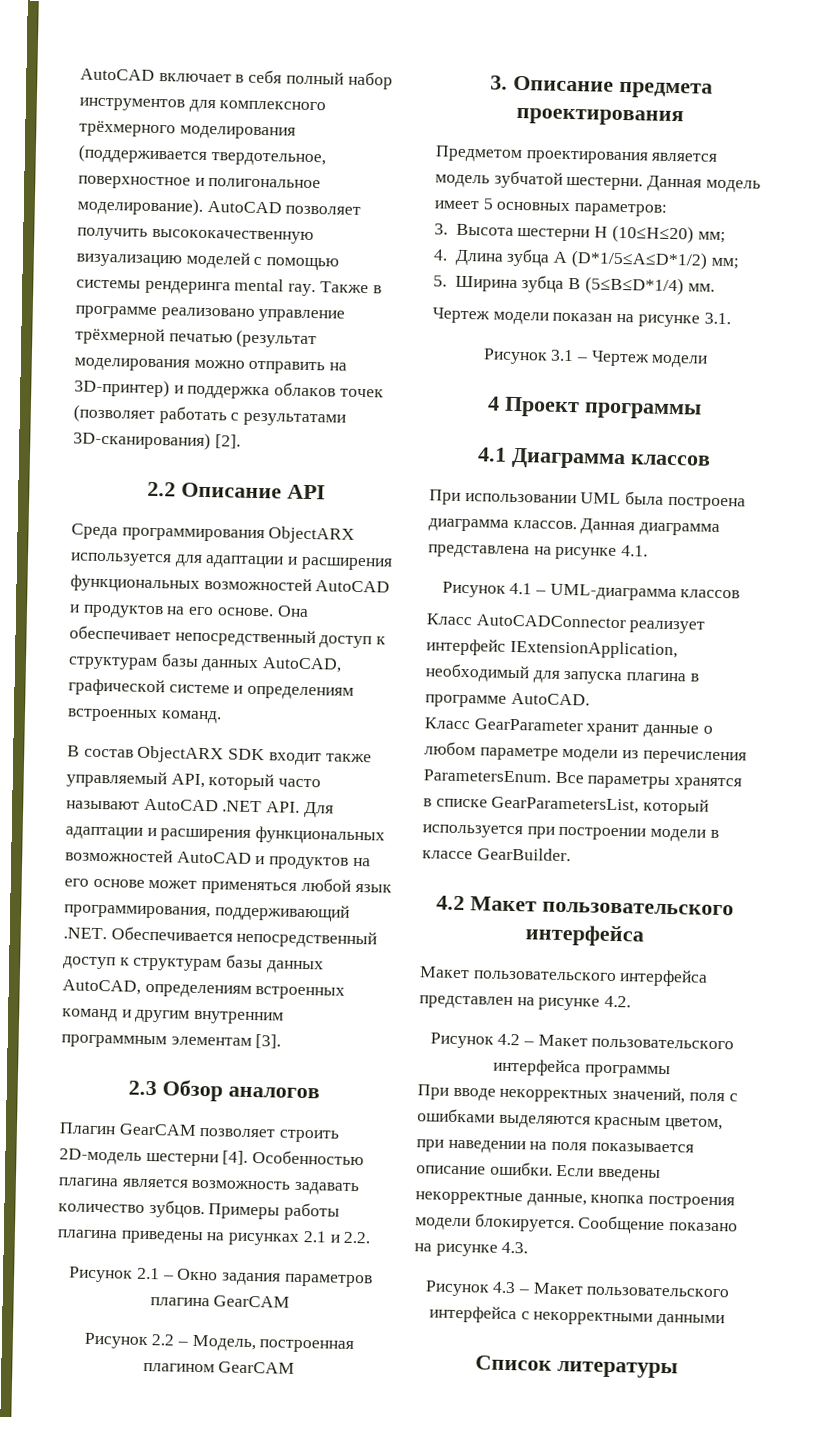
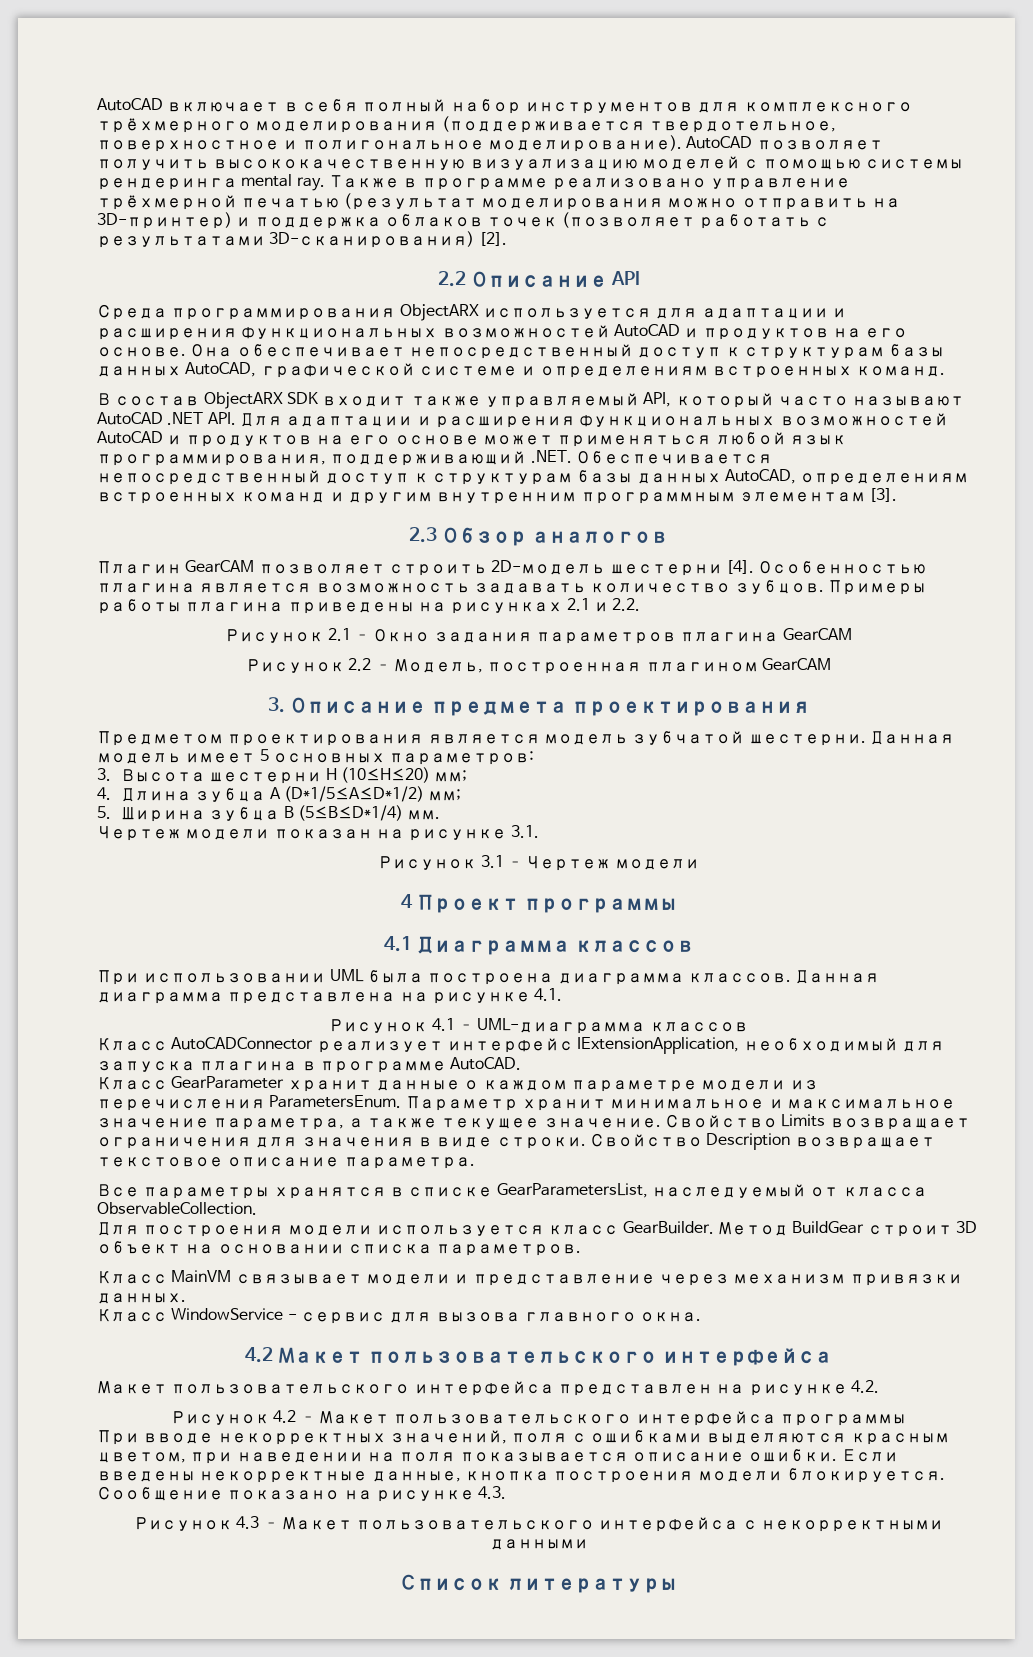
- Класс GearParameter хранит данные о любом параметре модели из перечисления ParametersEnum. Все параметры хранятся в списке GearParametersList, который используется при построении модели в классе GearBuilder.
+ Класс GearParameter хранит данные о каждом параметре модели из перечисления ParametersEnum. Параметр хранит минимальное и максимальное значение параметра, а также текущее значение. Свойство Limits возвращает ограничения для значения в виде строки. Свойство Description возвращает текстовое описание параметра.
+ Все параметры хранятся в списке GearParametersList, наследуемый от класса ObservableCollection.
+ Для построения модели используется класс GearBuilder. Метод BuildGear строит 3D объект на основании списка параметров.
+ Класс MainVM связывает модели и представление через механизм привязки данных.
+ Класс WindowService - сервис для вызова главного окна.

